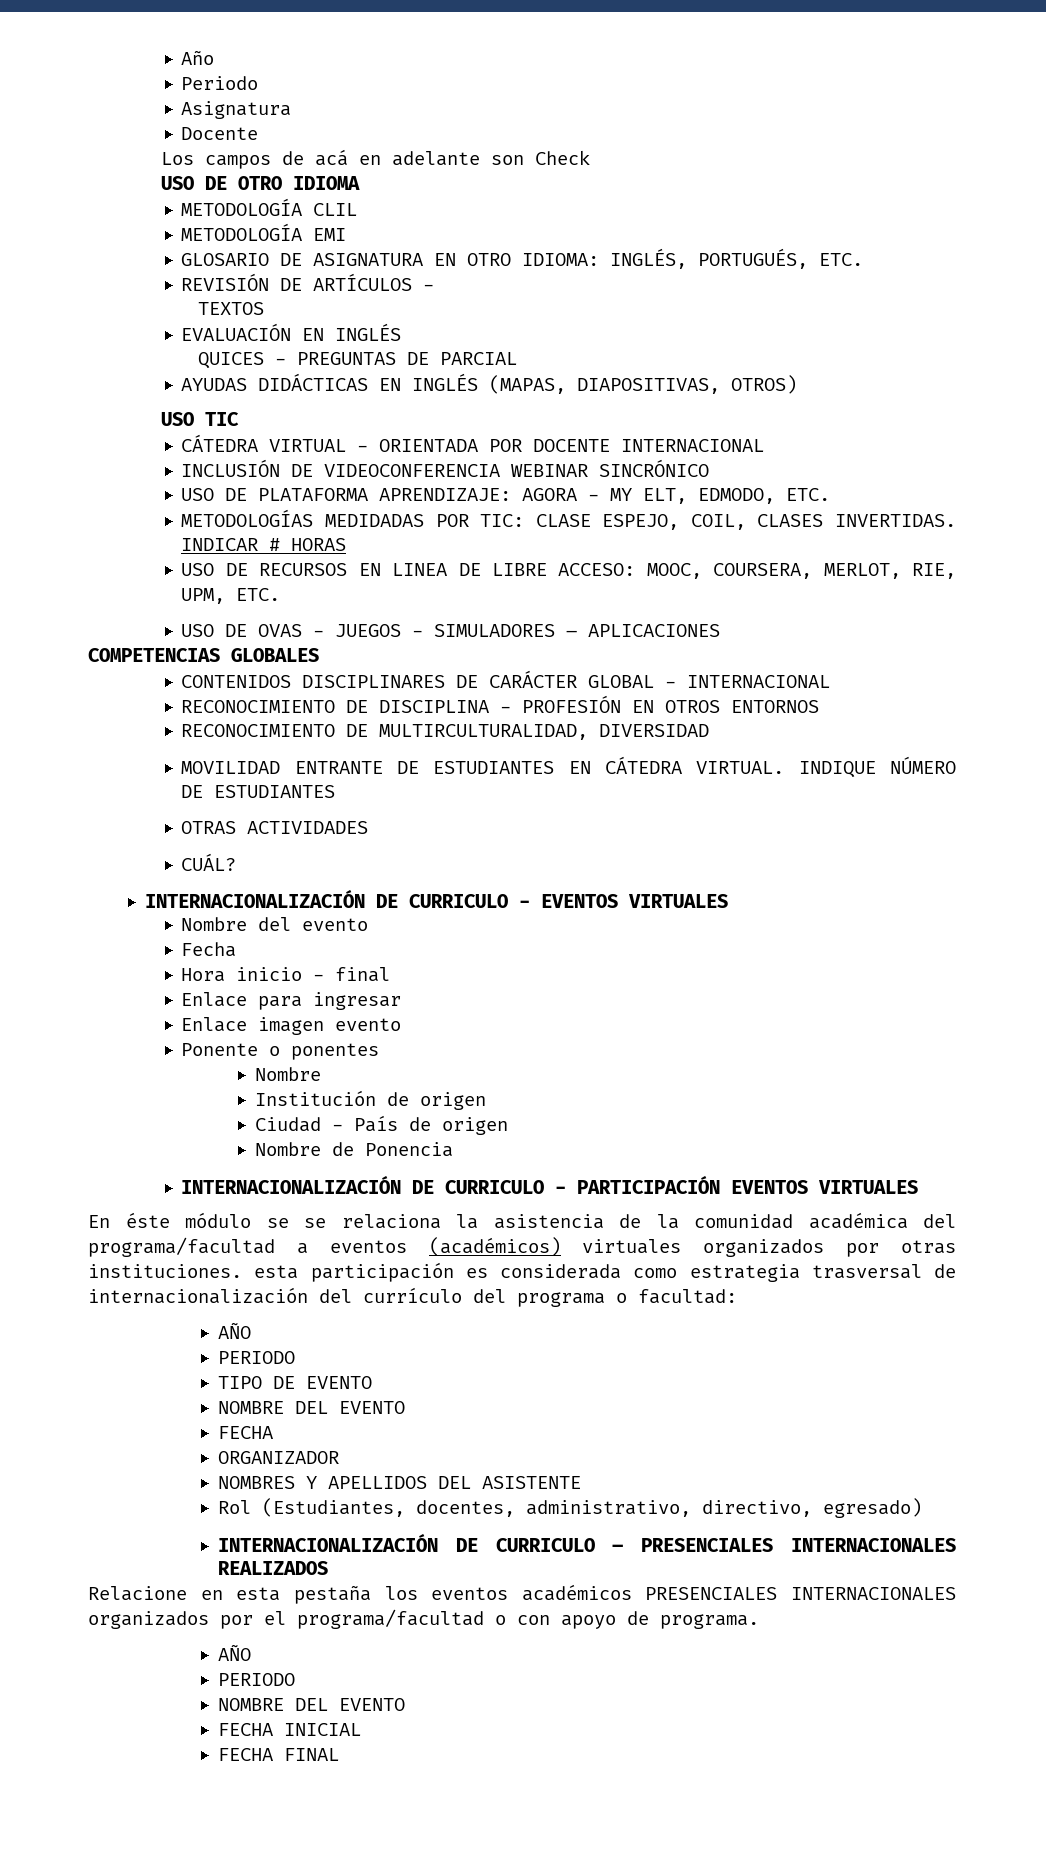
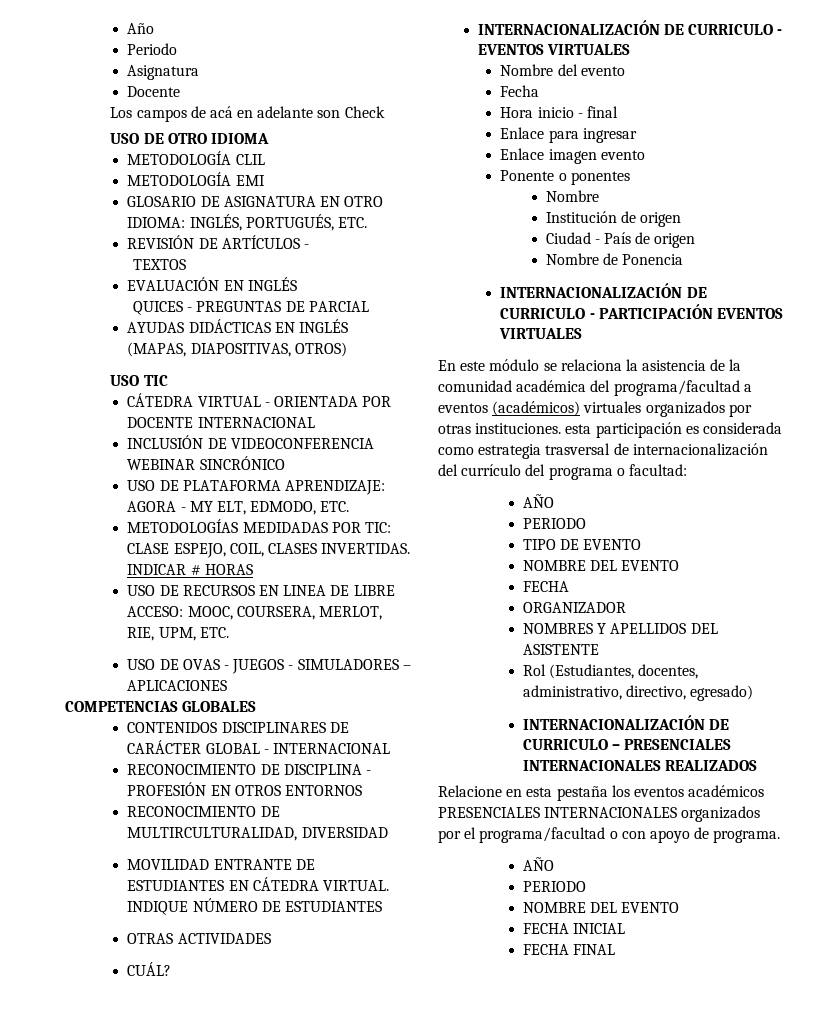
- En éste módulo se se relaciona la asistencia de la comunidad académica del programa/facultad a eventos (académicos) virtuales organizados por otras instituciones. esta participación es considerada como estrategia trasversal de internacionalización del currículo del programa o facultad:
+ En este módulo se relaciona la asistencia de la comunidad académica del programa/facultad a eventos (académicos) virtuales organizados por otras instituciones. esta participación es considerada como estrategia trasversal de internacionalización del currículo del programa o facultad:

